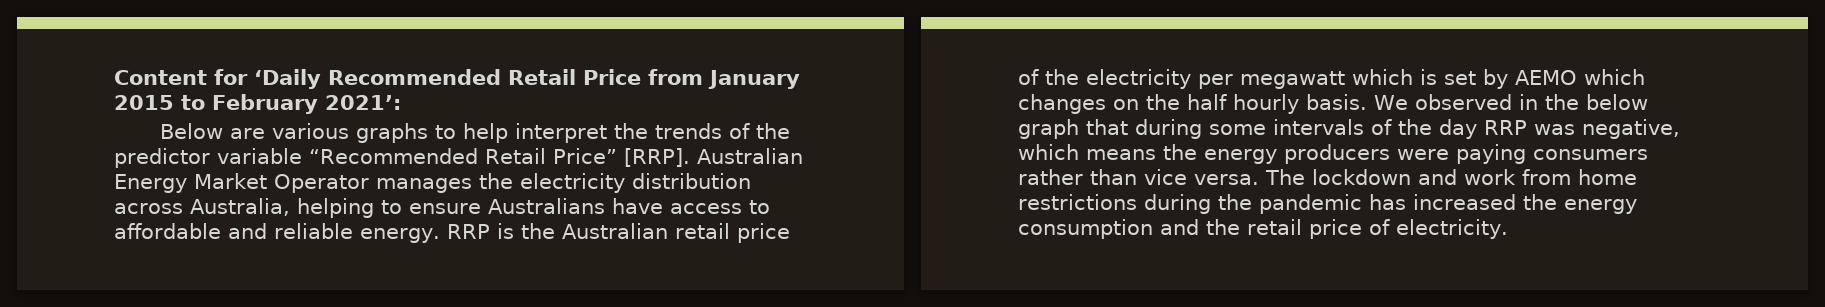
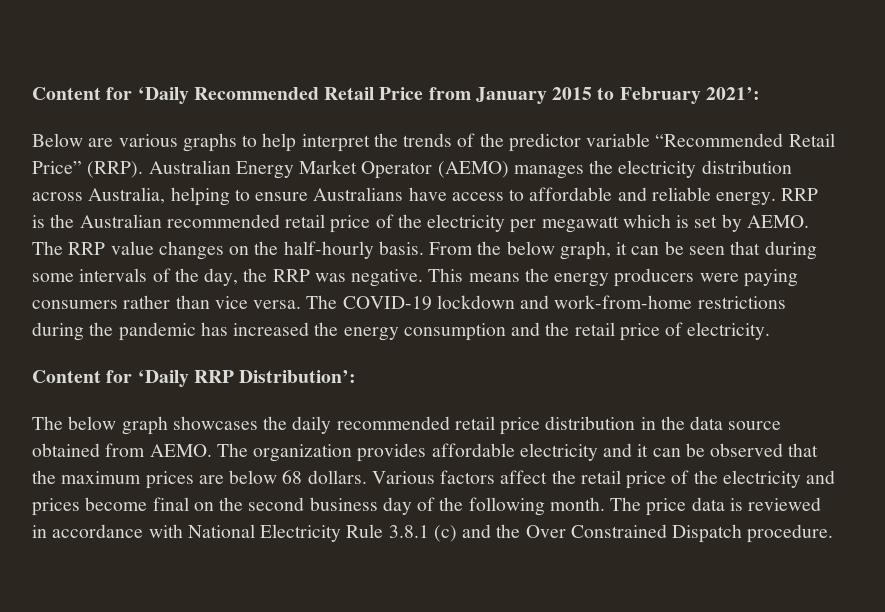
- Below are various graphs to help interpret the trends of the predictor variable “Recommended Retail Price” [RRP].
+ Below are various graphs to help interpret the trends of the predictor variable “Recommended Retail Price” (RRP).
- Australian Energy Market Operator manages the electricity distribution across Australia, helping to ensure Australians have access to affordable and reliable energy.
+ Australian Energy Market Operator (AEMO) manages the electricity distribution across Australia, helping to ensure Australians have access to affordable and reliable energy.
- RRP is the Australian retail price of the electricity per megawatt which is set by AEMO which changes on the half hourly basis. We observed in the below graph that during some intervals of the day RRP was negative, which means the energy producers were paying consumers rather than vice versa.
+ RRP is the Australian recommended retail price of the electricity per megawatt which is set by AEMO. The RRP value changes on the half-hourly basis. From the below graph, it can be seen that during some intervals of the day, the RRP was negative. This means the energy producers were paying consumers rather than vice versa.
- The lockdown and work from home restrictions during the pandemic has increased the energy consumption and the retail price of electricity.
+ The COVID-19 lockdown and work-from-home restrictions during the pandemic has increased the energy consumption and the retail price of electricity.
+ Content for ‘Daily RRP Distribution’:
+ The below graph showcases the daily recommended retail price distribution in the data source obtained from AEMO. The organization provides affordable electricity and it can be observed that the maximum prices are below 68 dollars. Various factors affect the retail price of the electricity and prices become final on the second business day of the following month. The price data is reviewed in accordance with National Electricity Rule 3.8.1 (c) and the Over Constrained Dispatch procedure.

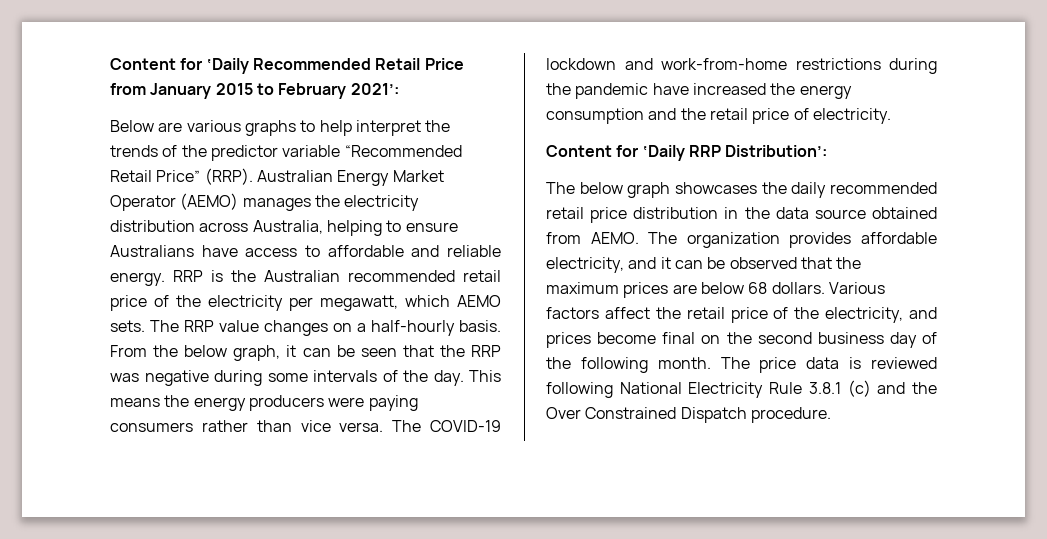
- RRP is the Australian recommended retail price of the electricity per megawatt which is set by AEMO.
+ RRP is the Australian recommended retail price of the electricity per megawatt, which AEMO sets.
- The RRP value changes on the half-hourly basis.
+ The RRP value changes on a half-hourly basis.
- From the below graph, it can be seen that during some intervals of the day, the RRP was negative.
+ From the below graph, it can be seen that the RRP was negative during some intervals of the day.
- The COVID-19 lockdown and work-from-home restrictions during the pandemic has increased the energy consumption and the retail price of electricity.
+ The COVID-19 lockdown and work-from-home restrictions during the pandemic have increased the energy consumption and the retail price of electricity.
- The organization provides affordable electricity and it can be observed that the maximum prices are below 68 dollars.
+ The organization provides affordable electricity, and it can be observed that the maximum prices are below 68 dollars.
- Various factors affect the retail price of the electricity and prices become final on the second business day of the following month.
+ Various factors affect the retail price of the electricity, and prices become final on the second business day of the following month.
- The price data is reviewed in accordance with National Electricity Rule 3.8.1 (c) and the Over Constrained Dispatch procedure.
+ The price data is reviewed following National Electricity Rule 3.8.1 (c) and the Over Constrained Dispatch procedure.

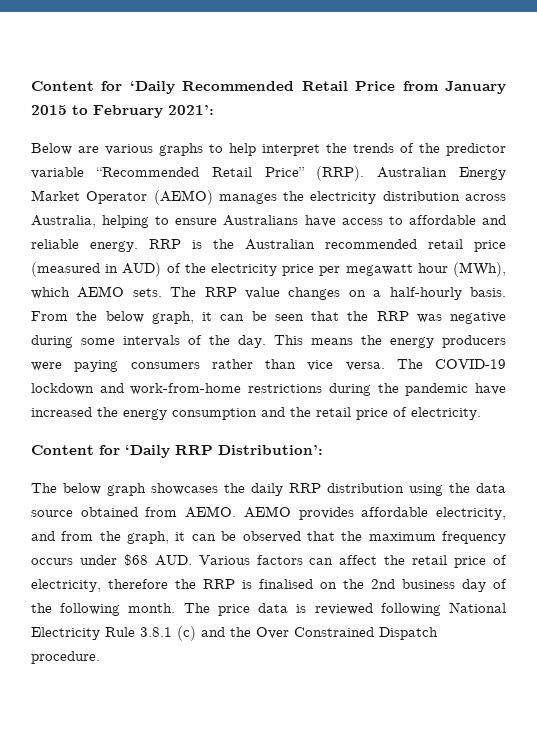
- RRP is the Australian recommended retail price of the electricity per megawatt, which AEMO sets.
+ RRP is the Australian recommended retail price (measured in AUD) of the electricity price per megawatt hour (MWh), which AEMO sets.
- The below graph showcases the daily recommended retail price distribution in the data source obtained from AEMO.
+ The below graph showcases the daily RRP distribution using the data source obtained from AEMO.
- The organization provides affordable electricity, and it can be observed that the maximum prices are below 68 dollars. Various factors affect the retail price of the electricity, and prices become final on the second business day of the following month.
+ AEMO provides affordable electricity, and from the graph, it can be observed that the maximum frequency occurs under $68 AUD. Various factors can affect the retail price of electricity, therefore the RRP is finalised on the 2nd business day of the following month.

